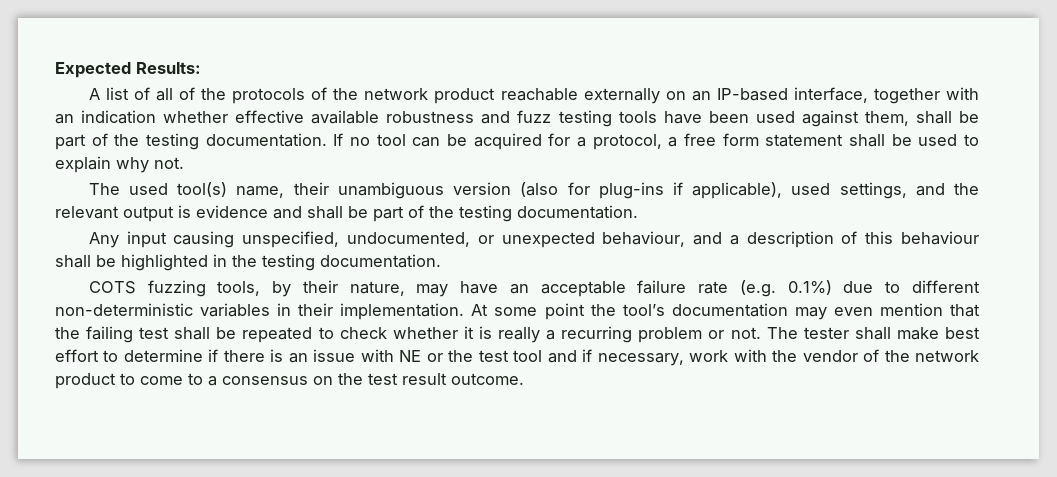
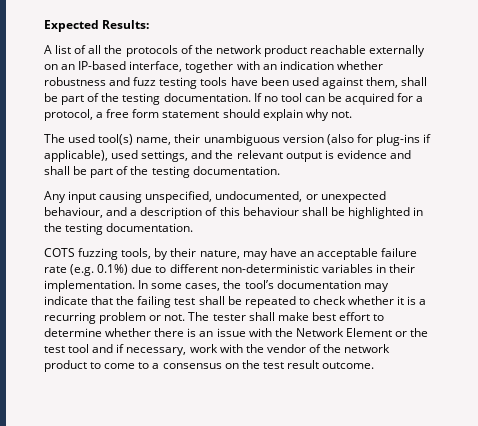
- A list of all of the protocols of the network product reachable externally on an IP-based interface, together with an indication whether effective available robustness and fuzz testing tools have been used against them, shall be part of the testing documentation.
+ A list of all the protocols of the network product reachable externally on an IP-based interface, together with an indication whether robustness and fuzz testing tools have been used against them, shall be part of the testing documentation.
- If no tool can be acquired for a protocol, a free form statement shall be used to explain why not.
+ If no tool can be acquired for a protocol, a free form statement should explain why not.
- At some point the tool’s documentation may even mention that the failing test shall be repeated to check whether it is really a recurring problem or not.
+ In some cases, the tool’s documentation may indicate that the failing test shall be repeated to check whether it is a recurring problem or not.
- The tester shall make best effort to determine if there is an issue with NE or the test tool and if necessary, work with the vendor of the network product to come to a consensus on the test result outcome.
+ The tester shall make best effort to determine whether there is an issue with the Network Element or the test tool and if necessary, work with the vendor of the network product to come to a consensus on the test result outcome.

